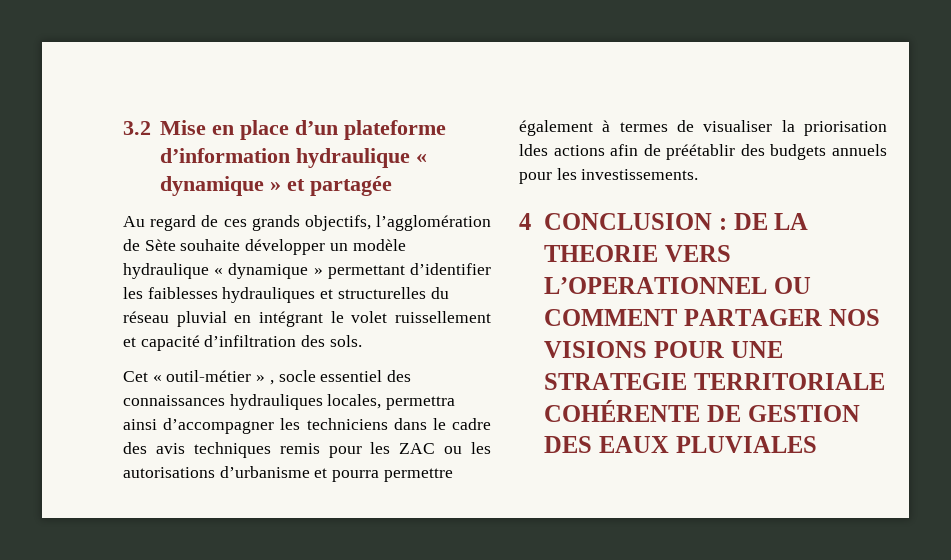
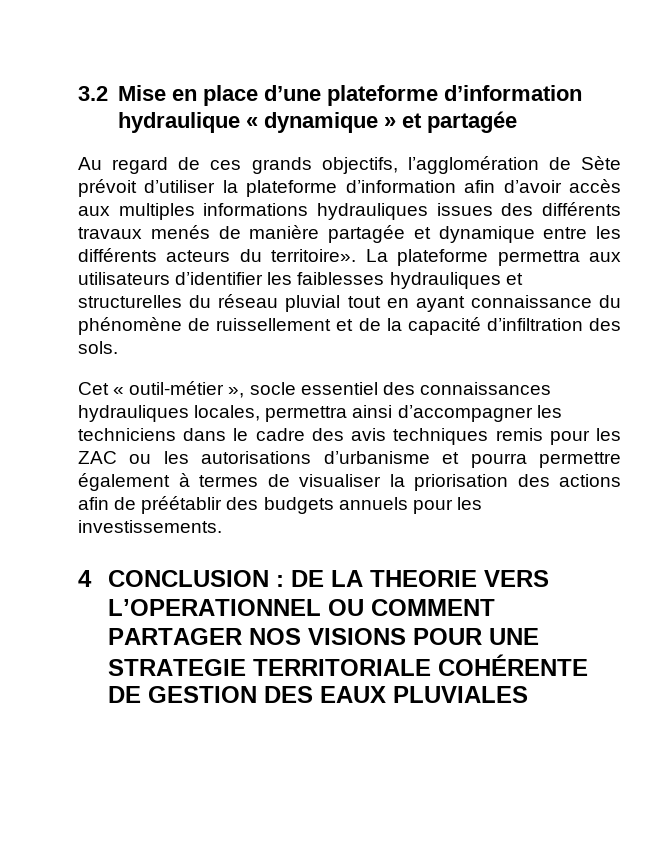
- 3.2 Mise en place d’un plateforme d’information hydraulique « dynamique » et partagée
+ 3.2 Mise en place d’une plateforme d’information hydraulique « dynamique » et partagée
- Au regard de ces grands objectifs, l’agglomération de Sète souhaite développer un modèle hydraulique « dynamique » permettant d’identifier les faiblesses hydrauliques et structurelles du réseau pluvial en intégrant le volet ruissellement et capacité d’infiltration des sols.
+ Au regard de ces grands objectifs, l’agglomération de Sète prévoit d’utiliser la plateforme d’information afin d’avoir accès aux multiples informations hydrauliques issues des différents travaux menés de manière partagée et dynamique entre les différents acteurs du territoire». La plateforme permettra aux utilisateurs d’identifier les faiblesses hydrauliques et structurelles du réseau pluvial tout en ayant connaissance du phénomène de ruissellement et de la capacité d’infiltration des sols.
- Cet « outil-métier » , socle essentiel des connaissances hydrauliques locales, permettra ainsi d’accompagner les techniciens dans le cadre des avis techniques remis pour les ZAC ou les autorisations d’urbanisme et pourra permettre également à termes de visualiser la priorisation ldes actions afin de préétablir des budgets annuels pour les investissements.
+ Cet « outil-métier », socle essentiel des connaissances hydrauliques locales, permettra ainsi d’accompagner les techniciens dans le cadre des avis techniques remis pour les ZAC ou les autorisations d’urbanisme et pourra permettre également à termes de visualiser la priorisation des actions afin de préétablir des budgets annuels pour les investissements.

